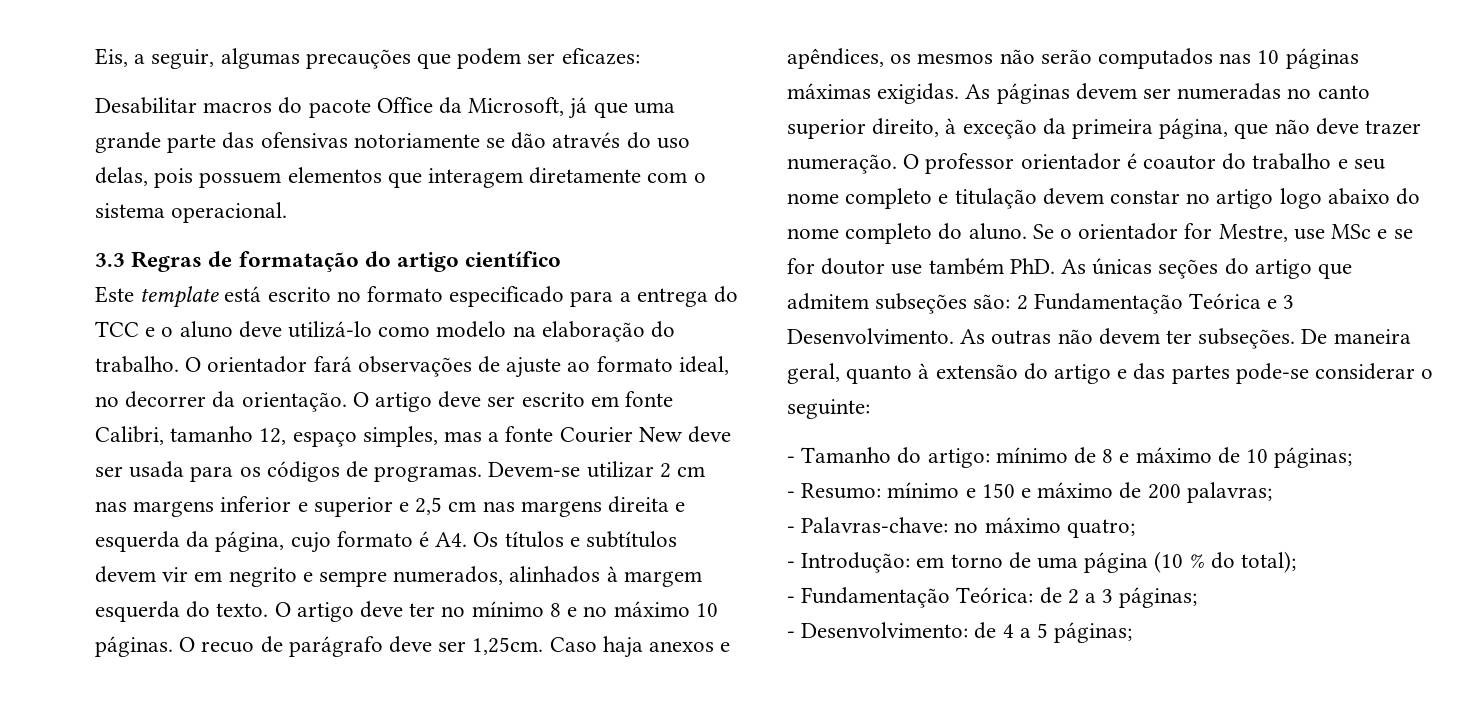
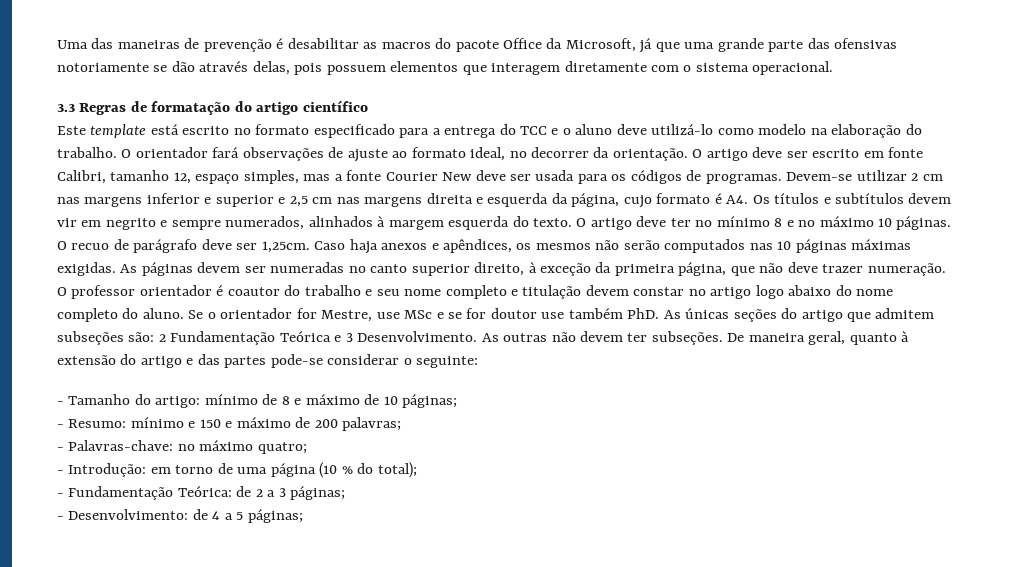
- Eis, a seguir, algumas precauções que podem ser eficazes:
- Desabilitar macros do pacote Office da Microsoft, já que uma grande parte das ofensivas notoriamente se dão através do uso delas, pois possuem elementos que interagem diretamente com o sistema operacional.
+ Uma das maneiras de prevenção é desabilitar as macros do pacote Office da Microsoft, já que uma grande parte das ofensivas notoriamente se dão através delas, pois possuem elementos que interagem diretamente com o sistema operacional.

